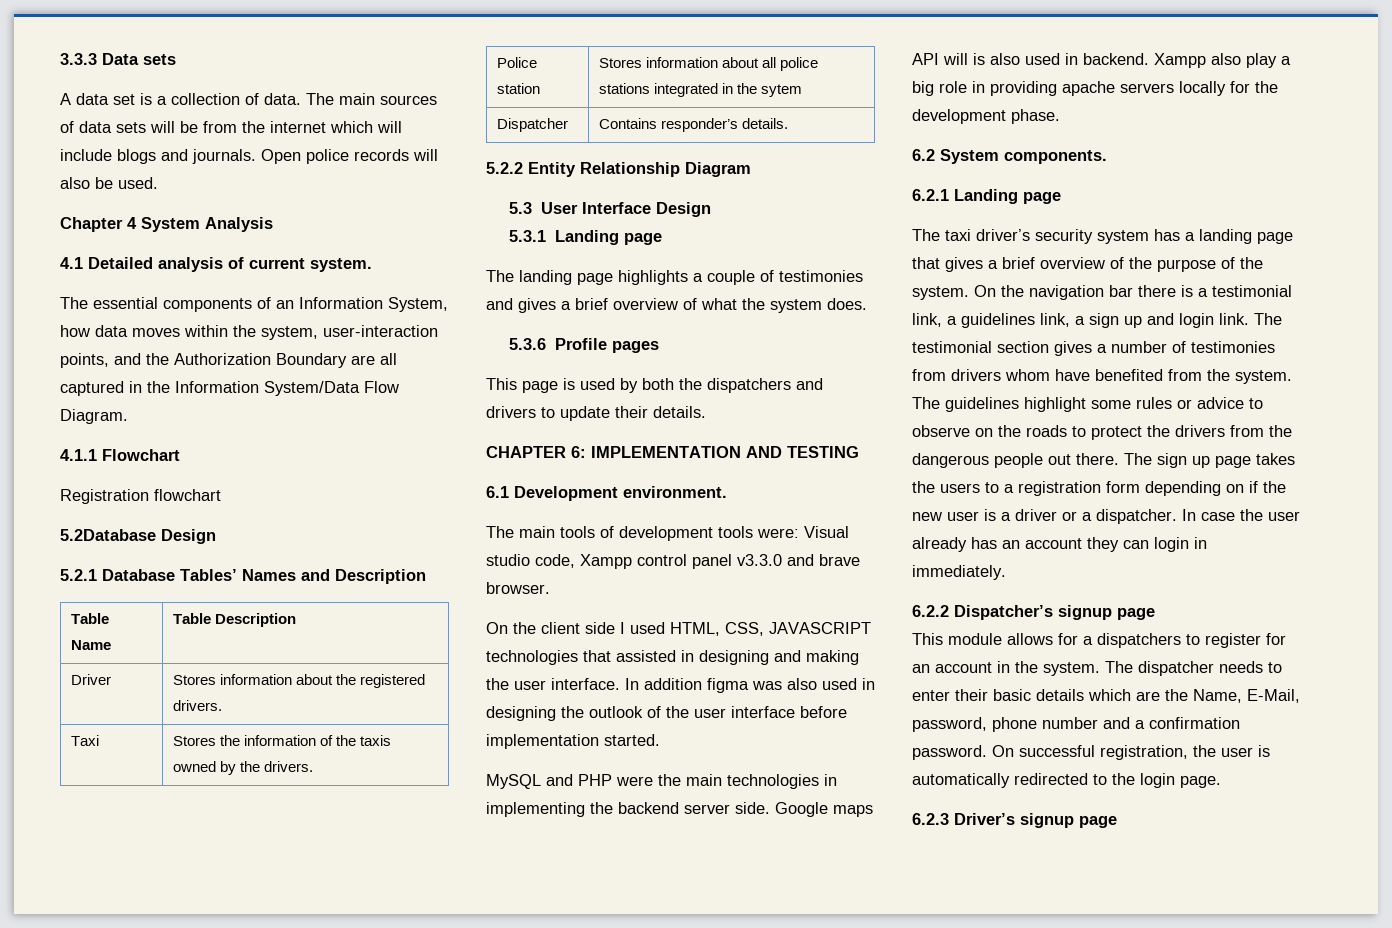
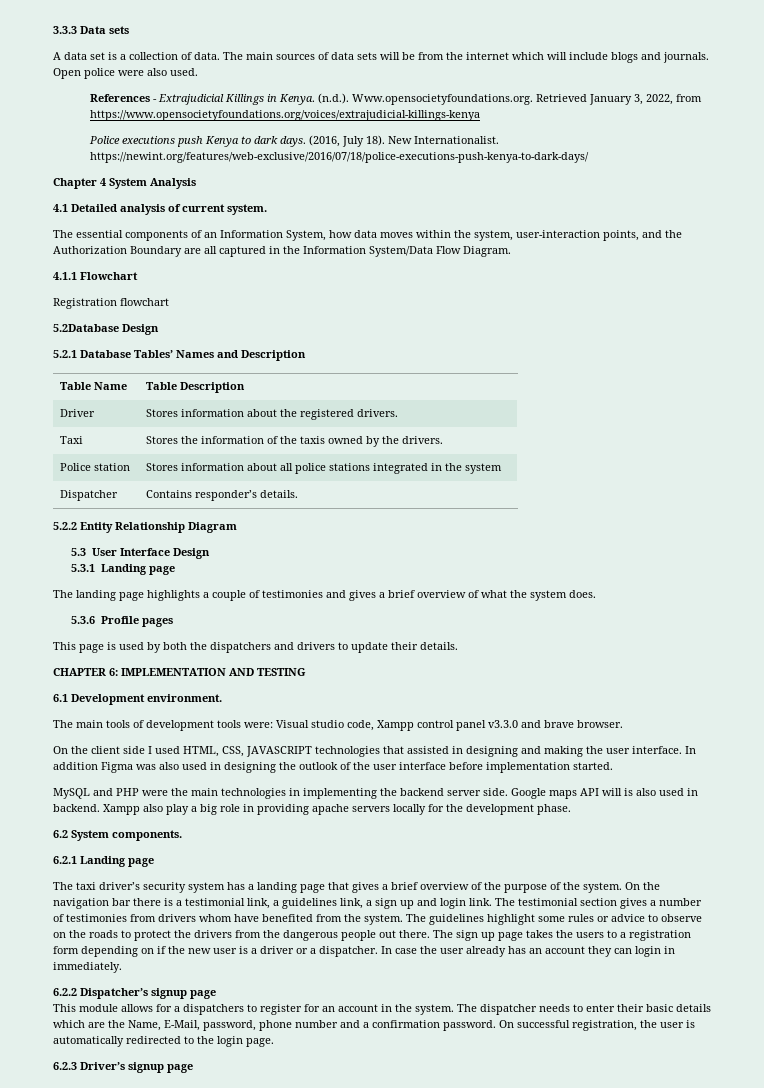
- Open police records will also be used.
+ Open police were also used.
+ References - Extrajudicial Killings in Kenya. (n.d.). Www.opensocietyfoundations.org. Retrieved January 3, 2022, from https://www.opensocietyfoundations.org/voices/extrajudicial-killings-kenya
+ Police executions push Kenya to dark days. (2016, July 18). New Internationalist. https://newint.org/features/web-exclusive/2016/07/18/police-executions-push-kenya-to-dark-days/
- Police station | Stores information about all police stations integrated in the sytem
+ Police station | Stores information about all police stations integrated in the system
- In addition figma was also used in designing the outlook of the user interface before implementation started.
+ In addition Figma was also used in designing the outlook of the user interface before implementation started.

